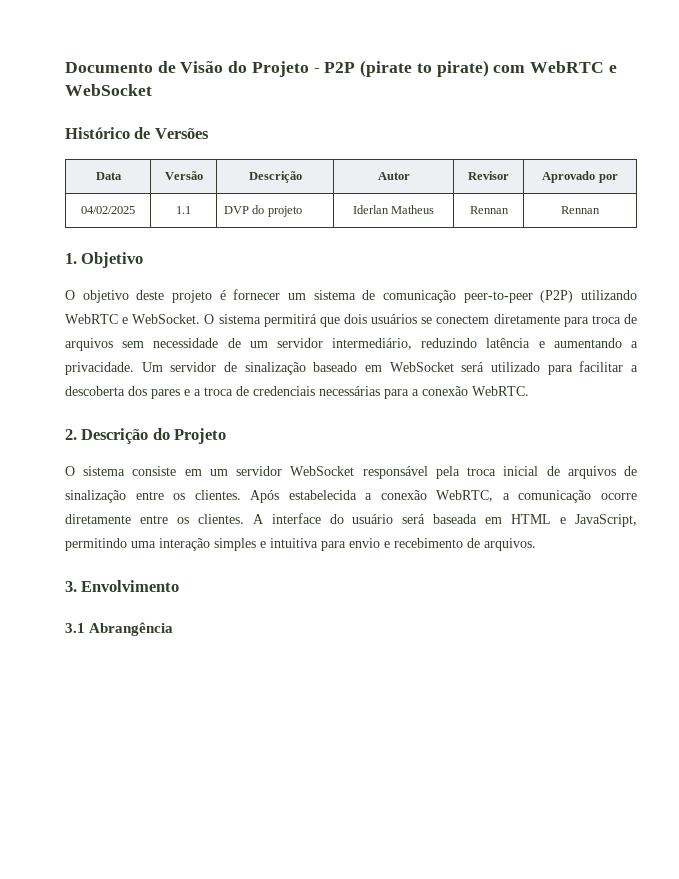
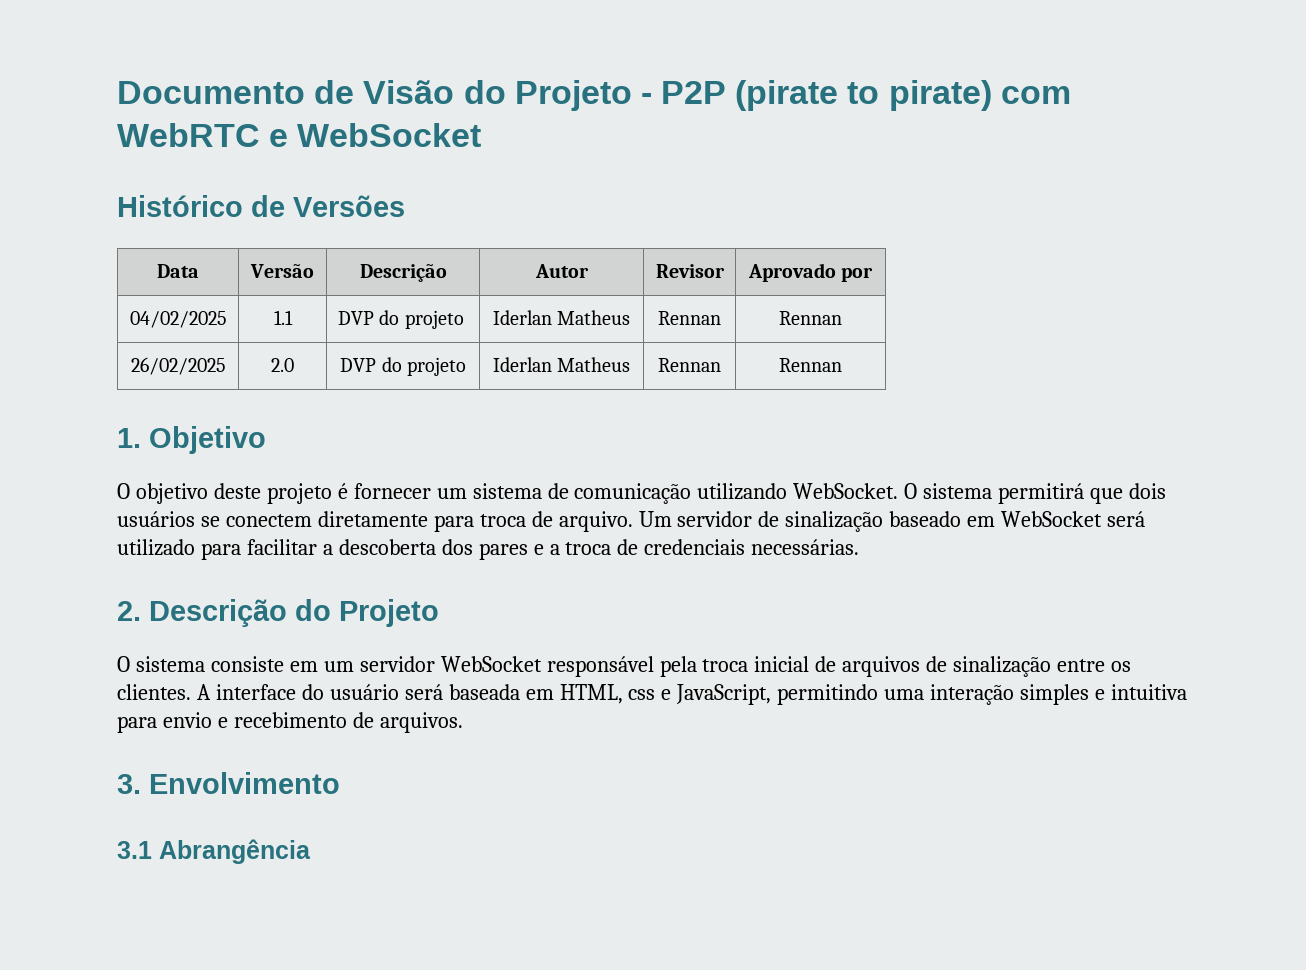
+ 26/02/2025 | 2.0 | DVP do projeto | Iderlan Matheus | Rennan | Rennan
- O objetivo deste projeto é fornecer um sistema de comunicação peer-to-peer (P2P) utilizando WebRTC e WebSocket.
+ O objetivo deste projeto é fornecer um sistema de comunicação utilizando WebSocket.
- O sistema permitirá que dois usuários se conectem diretamente para troca de arquivos sem necessidade de um servidor intermediário, reduzindo latência e aumentando a privacidade.
+ O sistema permitirá que dois usuários se conectem diretamente para troca de arquivo.
- Um servidor de sinalização baseado em WebSocket será utilizado para facilitar a descoberta dos pares e a troca de credenciais necessárias para a conexão WebRTC.
+ Um servidor de sinalização baseado em WebSocket será utilizado para facilitar a descoberta dos pares e a troca de credenciais necessárias.
- Após estabelecida a conexão WebRTC, a comunicação ocorre diretamente entre os clientes.
- A interface do usuário será baseada em HTML e JavaScript, permitindo uma interação simples e intuitiva para envio e recebimento de arquivos.
+ A interface do usuário será baseada em HTML, css e JavaScript, permitindo uma interação simples e intuitiva para envio e recebimento de arquivos.

